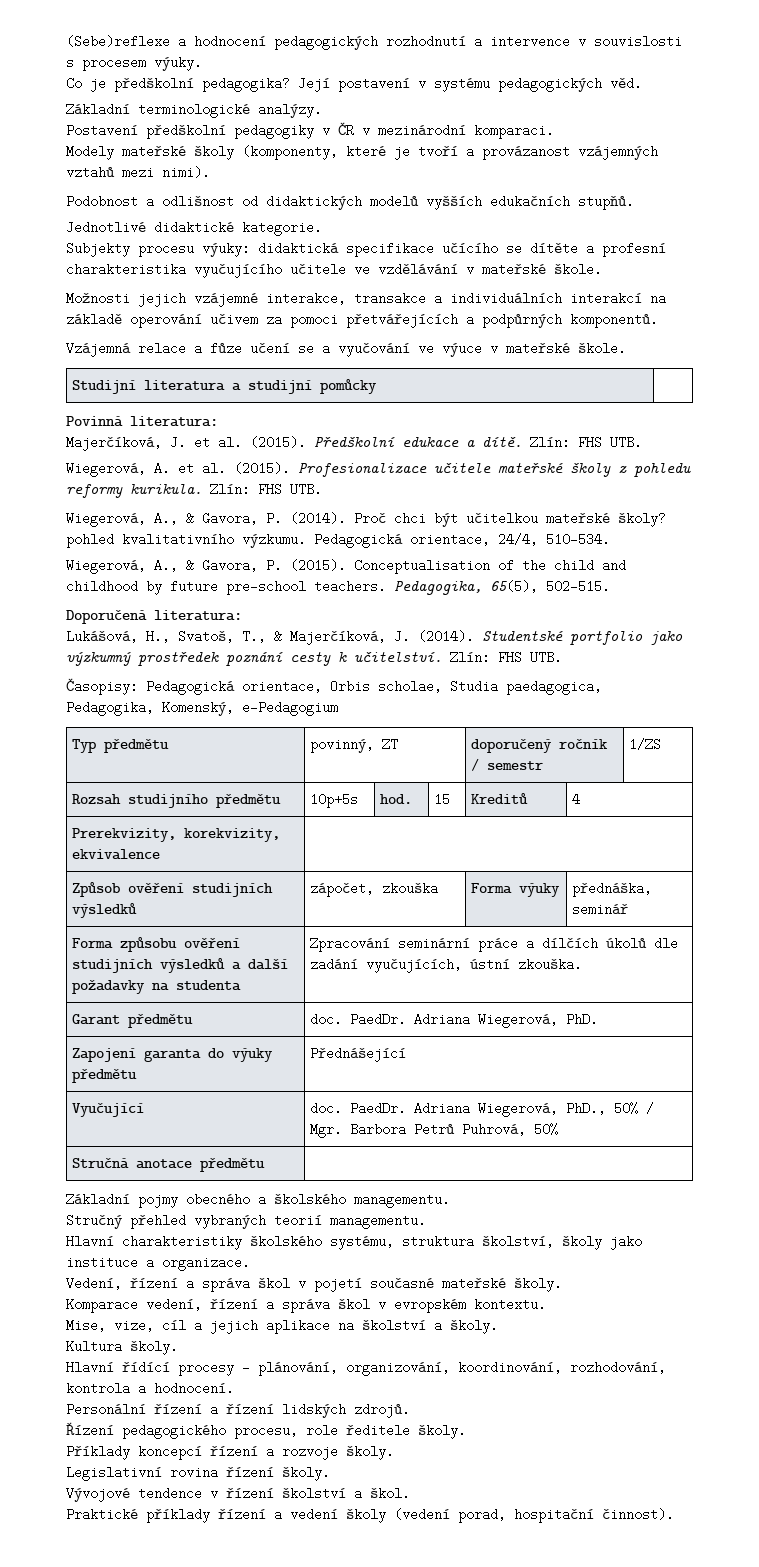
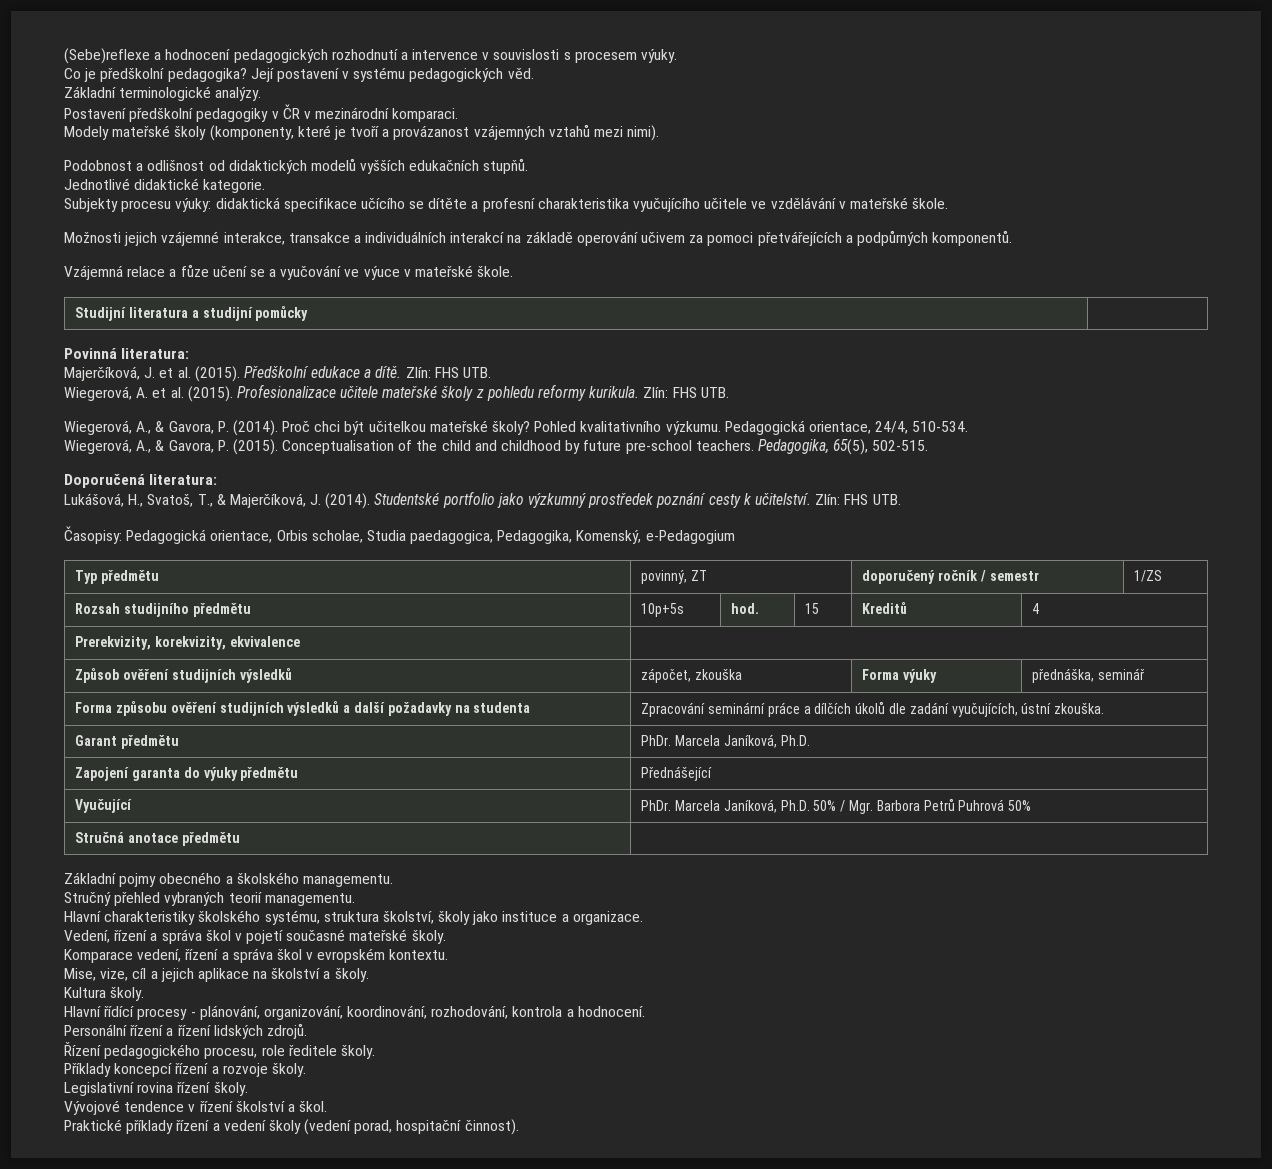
- Proč chci být učitelkou mateřské školy? pohled kvalitativního výzkumu.
+ Proč chci být učitelkou mateřské školy? Pohled kvalitativního výzkumu.
- Garant předmětu | doc. PaedDr. Adriana Wiegerová, PhD.
+ Garant předmětu | PhDr. Marcela Janíková, Ph.D.
- Vyučující | doc. PaedDr. Adriana Wiegerová, PhD., 50% / Mgr. Barbora Petrů Puhrová, 50%
+ Vyučující | PhDr. Marcela Janíková, Ph.D. 50% / Mgr. Barbora Petrů Puhrová 50%

